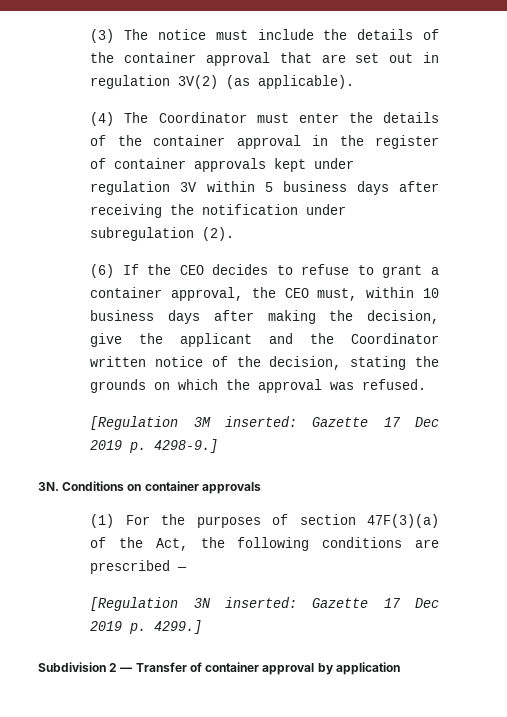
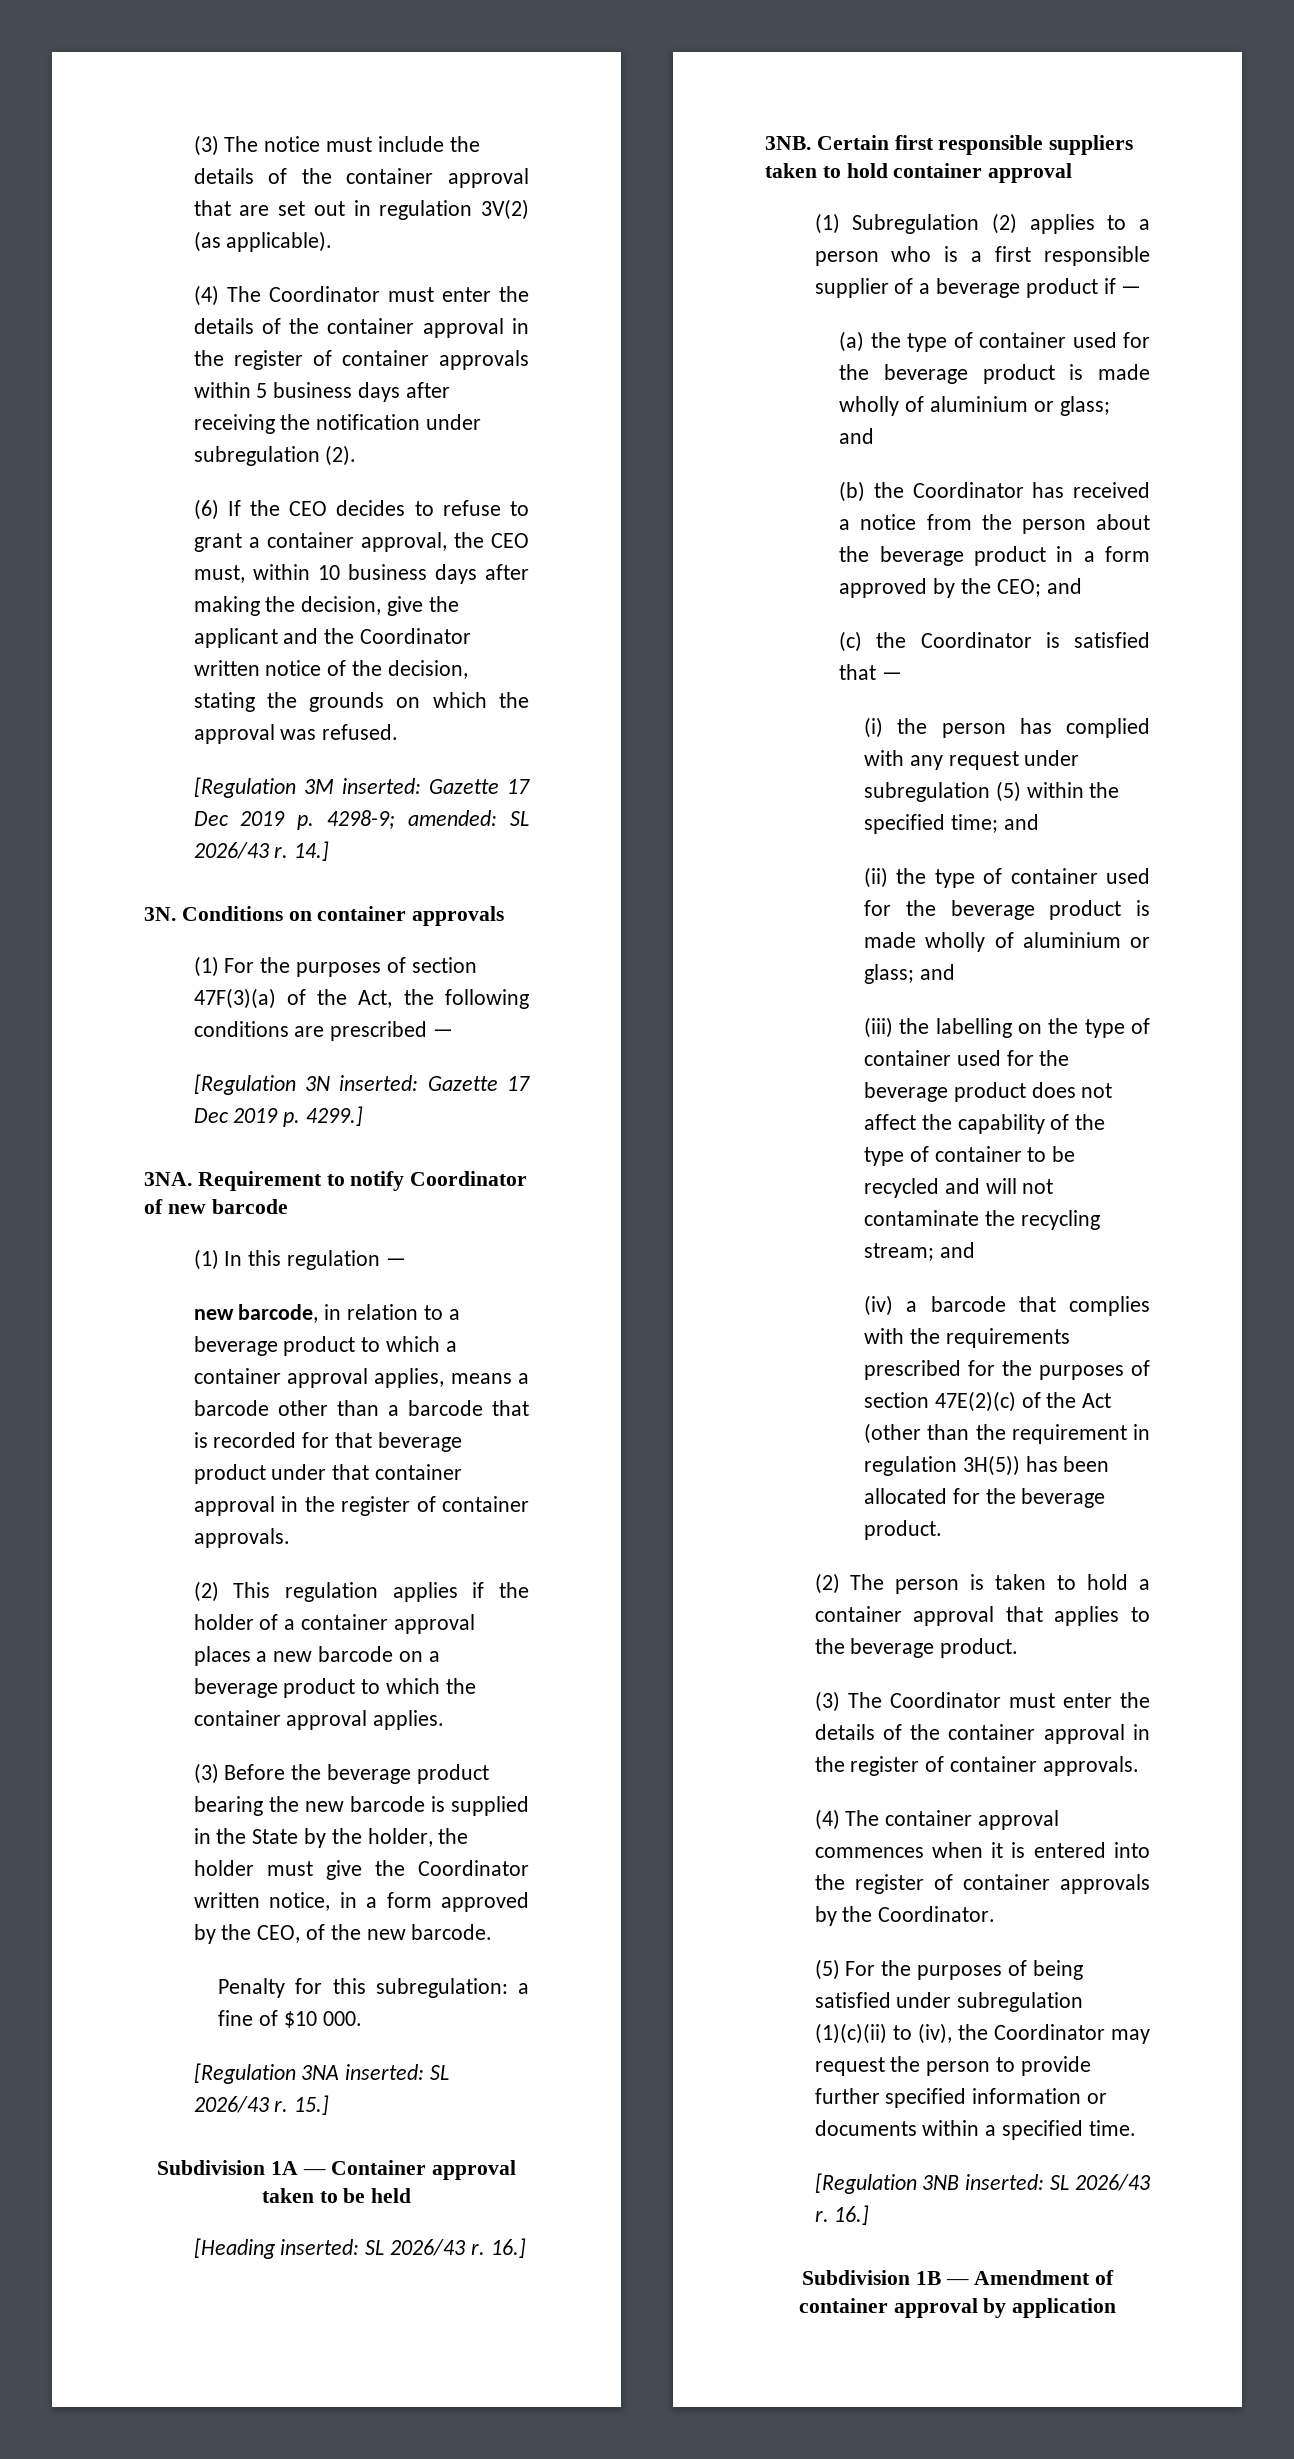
- (4) The Coordinator must enter the details of the container approval in the register of container approvals kept under regulation 3V within 5 business days after receiving the notification under subregulation (2).
+ (4) The Coordinator must enter the details of the container approval in the register of container approvals within 5 business days after receiving the notification under subregulation (2).
- [Regulation 3M inserted: Gazette 17 Dec 2019 p. 4298-9.]
+ [Regulation 3M inserted: Gazette 17 Dec 2019 p. 4298-9; amended: SL 2026/43 r. 14.]
- Subdivision 2 — Transfer of container approval by application
+ 3NA. Requirement to notify Coordinator of new barcode
+ (1) In this regulation —
+ new barcode, in relation to a beverage product to which a container approval applies, means a barcode other than a barcode that is recorded for that beverage product under that container approval in the register of container approvals.
+ (2) This regulation applies if the holder of a container approval places a new barcode on a beverage product to which the container approval applies.
+ (3) Before the beverage product bearing the new barcode is supplied in the State by the holder, the holder must give the Coordinator written notice, in a form approved by the CEO, of the new barcode.
+ Penalty for this subregulation: a fine of $10 000.
+ [Regulation 3NA inserted: SL 2026/43 r. 15.]
+ Subdivision 1A — Container approval taken to be held
+ [Heading inserted: SL 2026/43 r. 16.]
+ 3NB. Certain first responsible suppliers taken to hold container approval
+ (1) Subregulation (2) applies to a person who is a first responsible supplier of a beverage product if —
+ (a) the type of container used for the beverage product is made wholly of aluminium or glass; and
+ (b) the Coordinator has received a notice from the person about the beverage product in a form approved by the CEO; and
+ (c) the Coordinator is satisfied that —
+ (i) the person has complied with any request under subregulation (5) within the specified time; and
+ (ii) the type of container used for the beverage product is made wholly of aluminium or glass; and
+ (iii) the labelling on the type of container used for the beverage product does not affect the capability of the type of container to be recycled and will not contaminate the recycling stream; and
+ (iv) a barcode that complies with the requirements prescribed for the purposes of section 47E(2)(c) of the Act (other than the requirement in regulation 3H(5)) has been allocated for the beverage product.
+ (2) The person is taken to hold a container approval that applies to the beverage product.
+ (3) The Coordinator must enter the details of the container approval in the register of container approvals.
+ (4) The container approval commences when it is entered into the register of container approvals by the Coordinator.
+ (5) For the purposes of being satisfied under subregulation (1)(c)(ii) to (iv), the Coordinator may request the person to provide further specified information or documents within a specified time.
+ [Regulation 3NB inserted: SL 2026/43 r. 16.]
+ Subdivision 1B — Amendment of container approval by application

